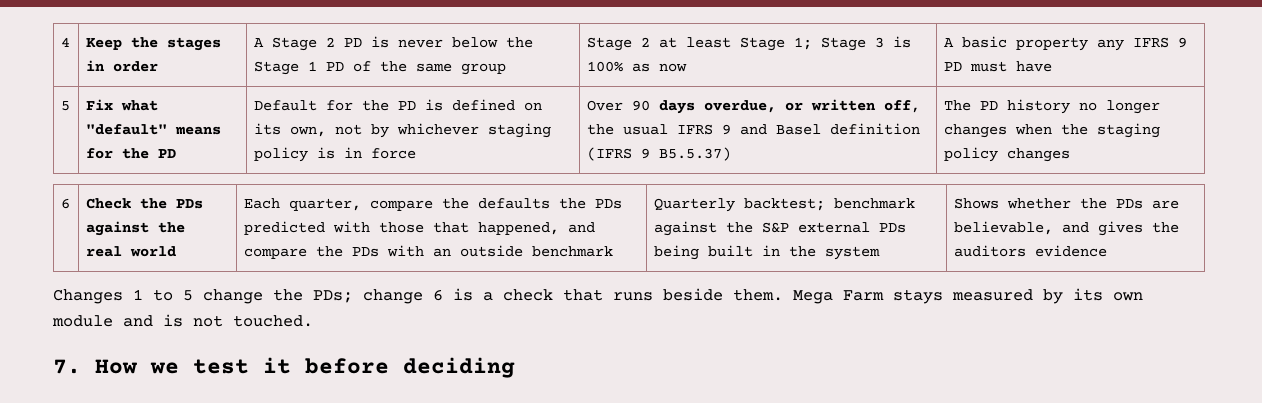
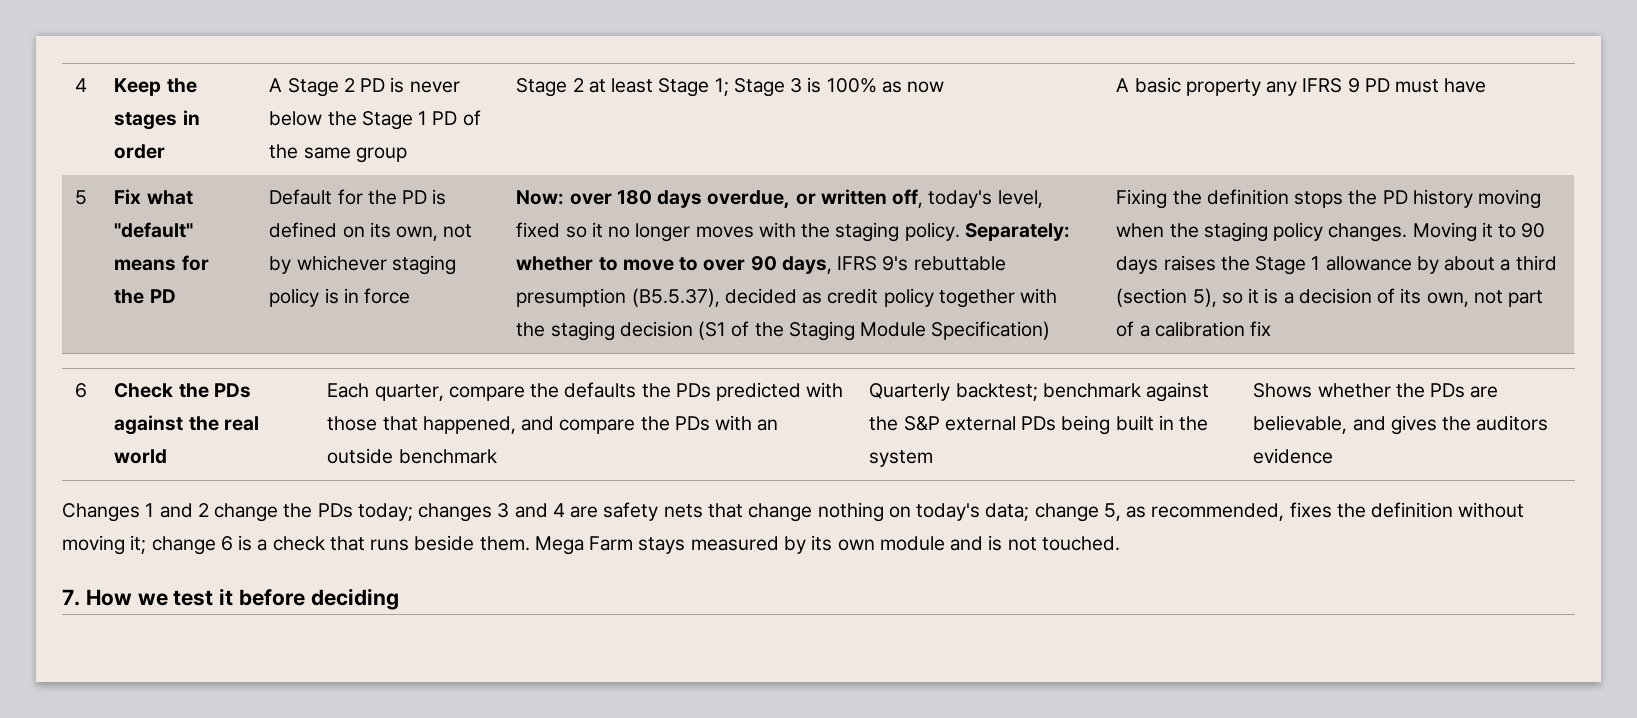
- Over 90 days overdue, or written off, the usual IFRS 9 and Basel definition (IFRS 9 B5.5.37) | The PD history no longer changes when the staging policy changes
+ Now: over 180 days overdue, or written off, today's level, fixed so it no longer moves with the staging policy. Separately: whether to move to over 90 days, IFRS 9's rebuttable presumption (B5.5.37), decided as credit policy together with the staging decision (S1 of the Staging Module Specification) | Fixing the definition stops the PD history moving when the staging policy changes. Moving it to 90 days raises the Stage 1 allowance by about a third (section 5), so it is a decision of its own, not part of a calibration fix
- Changes 1 to 5 change the PDs; change 6 is a check that runs beside them.
+ Changes 1 and 2 change the PDs today; changes 3 and 4 are safety nets that change nothing on today's data; change 5, as recommended, fixes the definition without moving it; change 6 is a check that runs beside them.

